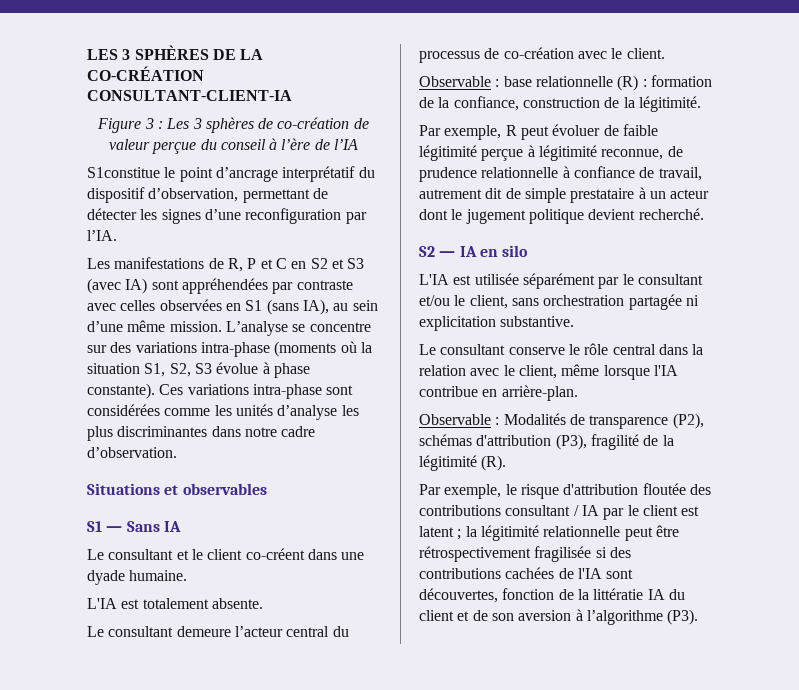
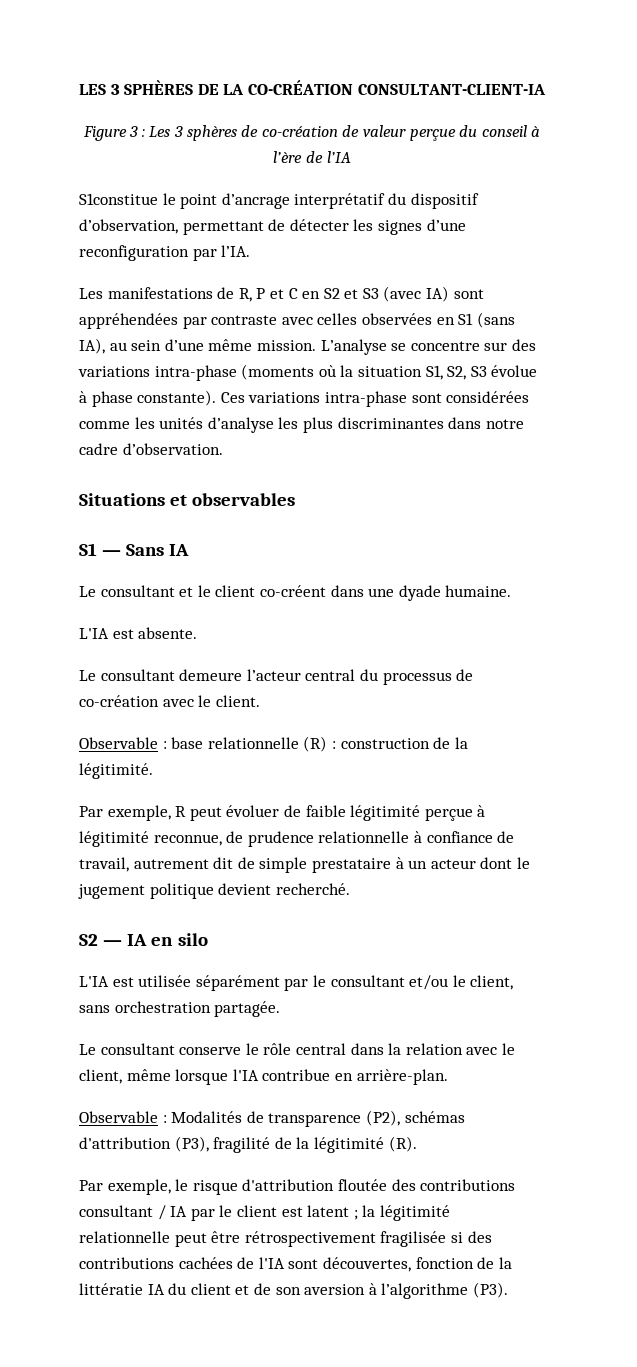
- L'IA est totalement absente.
+ L'IA est absente.
- Observable : base relationnelle (R) : formation de la confiance, construction de la légitimité.
+ Observable : base relationnelle (R) : construction de la légitimité.
- L'IA est utilisée séparément par le consultant et/ou le client, sans orchestration partagée ni explicitation substantive.
+ L'IA est utilisée séparément par le consultant et/ou le client, sans orchestration partagée.

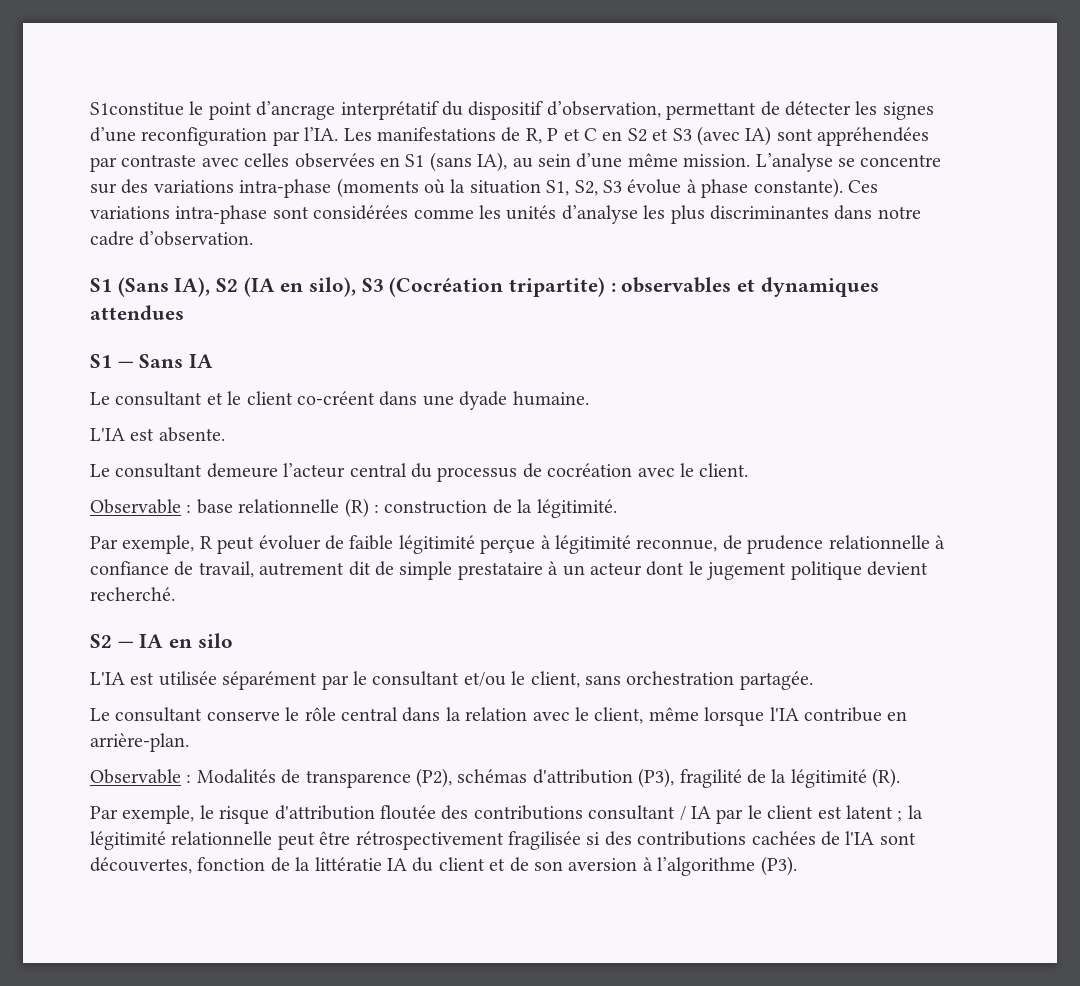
- LES 3 SPHÈRES DE LA CO-CRÉATION CONSULTANT-CLIENT-IA
- Figure 3 : Les 3 sphères de co-création de valeur perçue du conseil à l’ère de l’IA
- S1constitue le point d’ancrage interprétatif du dispositif d’observation, permettant de détecter les signes d’une reconfiguration par l’IA.
- Les manifestations de R, P et C en S2 et S3 (avec IA) sont appréhendées par contraste avec celles observées en S1 (sans IA), au sein d’une même mission.
+ S1constitue le point d’ancrage interprétatif du dispositif d’observation, permettant de détecter les signes d’une reconfiguration par l’IA. Les manifestations de R, P et C en S2 et S3 (avec IA) sont appréhendées par contraste avec celles observées en S1 (sans IA), au sein d’une même mission.
- Situations et observables
+ S1 (Sans IA), S2 (IA en silo), S3 (Cocréation tripartite) : observables et dynamiques attendues
- Le consultant demeure l’acteur central du processus de co-création avec le client.
+ Le consultant demeure l’acteur central du processus de cocréation avec le client.

